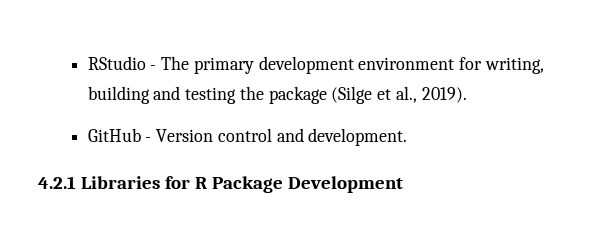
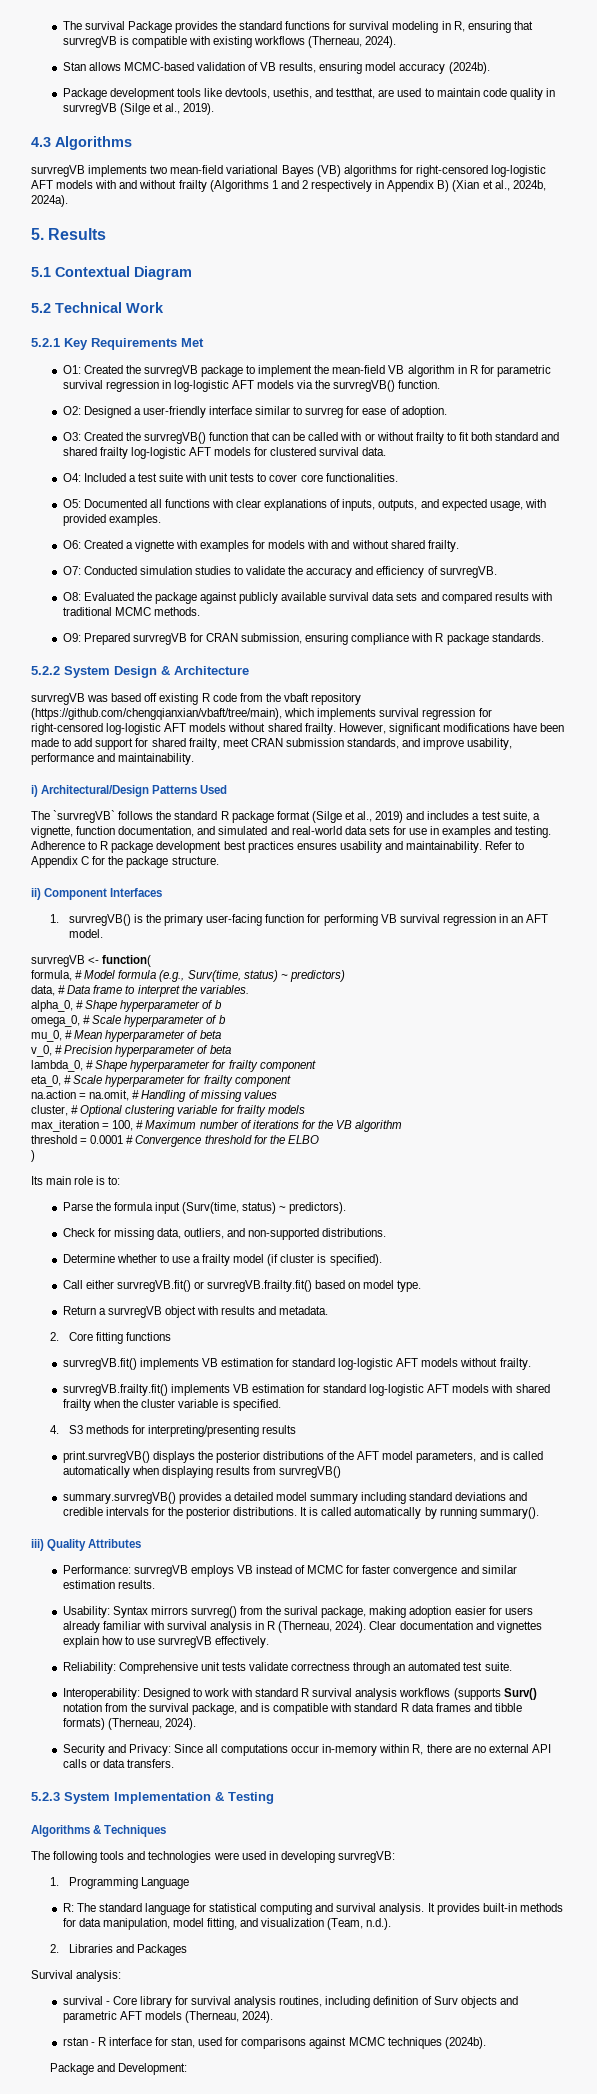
- RStudio - The primary development environment for writing, building and testing the package (Silge et al., 2019).
- GitHub - Version control and development.
- 4.2.1 Libraries for R Package Development
+ The survival Package provides the standard functions for survival modeling in R, ensuring that survregVB is compatible with existing workflows (Therneau, 2024).
+ Stan allows MCMC-based validation of VB results, ensuring model accuracy (2024b).
+ Package development tools like devtools, usethis, and testthat, are used to maintain code quality in survregVB (Silge et al., 2019).
+ 4.3 Algorithms
+ survregVB implements two mean-field variational Bayes (VB) algorithms for right-censored log-logistic AFT models with and without frailty (Algorithms 1 and 2 respectively in Appendix B) (Xian et al., 2024b, 2024a).
+ 5. Results
+ 5.1 Contextual Diagram
+ 5.2 Technical Work
+ 5.2.1 Key Requirements Met
+ O1: Created the survregVB package to implement the mean-field VB algorithm in R for parametric survival regression in log-logistic AFT models via the survregVB() function.
+ O2: Designed a user-friendly interface similar to survreg for ease of adoption.
+ O3: Created the survregVB() function that can be called with or without frailty to fit both standard and shared frailty log-logistic AFT models for clustered survival data.
+ O4: Included a test suite with unit tests to cover core functionalities.
+ O5: Documented all functions with clear explanations of inputs, outputs, and expected usage, with provided examples.
+ O6: Created a vignette with examples for models with and without shared frailty.
+ O7: Conducted simulation studies to validate the accuracy and efficiency of survregVB.
+ O8: Evaluated the package against publicly available survival data sets and compared results with traditional MCMC methods.
+ O9: Prepared survregVB for CRAN submission, ensuring compliance with R package standards.
+ 5.2.2 System Design & Architecture
+ survregVB was based off existing R code from the vbaft repository (https://github.com/chengqianxian/vbaft/tree/main), which implements survival regression for right-censored log-logistic AFT models without shared frailty. However, significant modifications have been made to add support for shared frailty, meet CRAN submission standards, and improve usability, performance and maintainability.
+ i) Architectural/Design Patterns Used
+ The `survregVB` follows the standard R package format (Silge et al., 2019) and includes a test suite, a vignette, function documentation, and simulated and real-world data sets for use in examples and testing. Adherence to R package development best practices ensures usability and maintainability. Refer to Appendix C for the package structure.
+ ii) Component Interfaces
+ 1. survregVB() is the primary user-facing function for performing VB survival regression in an AFT model.
+ survregVB <- function(
+ formula, # Model formula (e.g., Surv(time, status) ~ predictors)
+ data, # Data frame to interpret the variables.
+ alpha_0, # Shape hyperparameter of b
+ omega_0, # Scale hyperparameter of b
+ mu_0, # Mean hyperparameter of beta
+ v_0, # Precision hyperparameter of beta
+ lambda_0, # Shape hyperparameter for frailty component
+ eta_0, # Scale hyperparameter for frailty component
+ na.action = na.omit, # Handling of missing values
+ cluster, # Optional clustering variable for frailty models
+ max_iteration = 100, # Maximum number of iterations for the VB algorithm
+ threshold = 0.0001 # Convergence threshold for the ELBO
+ )
+ Its main role is to:
+ Parse the formula input (Surv(time, status) ~ predictors).
+ Check for missing data, outliers, and non-supported distributions.
+ Determine whether to use a frailty model (if cluster is specified).
+ Call either survregVB.fit() or survregVB.frailty.fit() based on model type.
+ Return a survregVB object with results and metadata.
+ 2. Core fitting functions
+ survregVB.fit() implements VB estimation for standard log-logistic AFT models without frailty.
+ survregVB.frailty.fit() implements VB estimation for standard log-logistic AFT models with shared frailty when the cluster variable is specified.
+ 4. S3 methods for interpreting/presenting results
+ print.survregVB() displays the posterior distributions of the AFT model parameters, and is called automatically when displaying results from survregVB()
+ summary.survregVB() provides a detailed model summary including standard deviations and credible intervals for the posterior distributions. It is called automatically by running summary().
+ iii) Quality Attributes
+ Performance: survregVB employs VB instead of MCMC for faster convergence and similar estimation results.
+ Usability: Syntax mirrors survreg() from the surival package, making adoption easier for users already familiar with survival analysis in R (Therneau, 2024). Clear documentation and vignettes explain how to use survregVB effectively.
+ Reliability: Comprehensive unit tests validate correctness through an automated test suite.
+ Interoperability: Designed to work with standard R survival analysis workflows (supports Surv() notation from the survival package, and is compatible with standard R data frames and tibble formats) (Therneau, 2024).
+ Security and Privacy: Since all computations occur in-memory within R, there are no external API calls or data transfers.
+ 5.2.3 System Implementation & Testing
+ Algorithms & Techniques
+ The following tools and technologies were used in developing survregVB:
+ 1. Programming Language
+ R: The standard language for statistical computing and survival analysis. It provides built-in methods for data manipulation, model fitting, and visualization (Team, n.d.).
+ 2. Libraries and Packages
+ Survival analysis:
+ survival - Core library for survival analysis routines, including definition of Surv objects and parametric AFT models (Therneau, 2024).
+ rstan - R interface for stan, used for comparisons against MCMC techniques (2024b).
+ Package and Development:

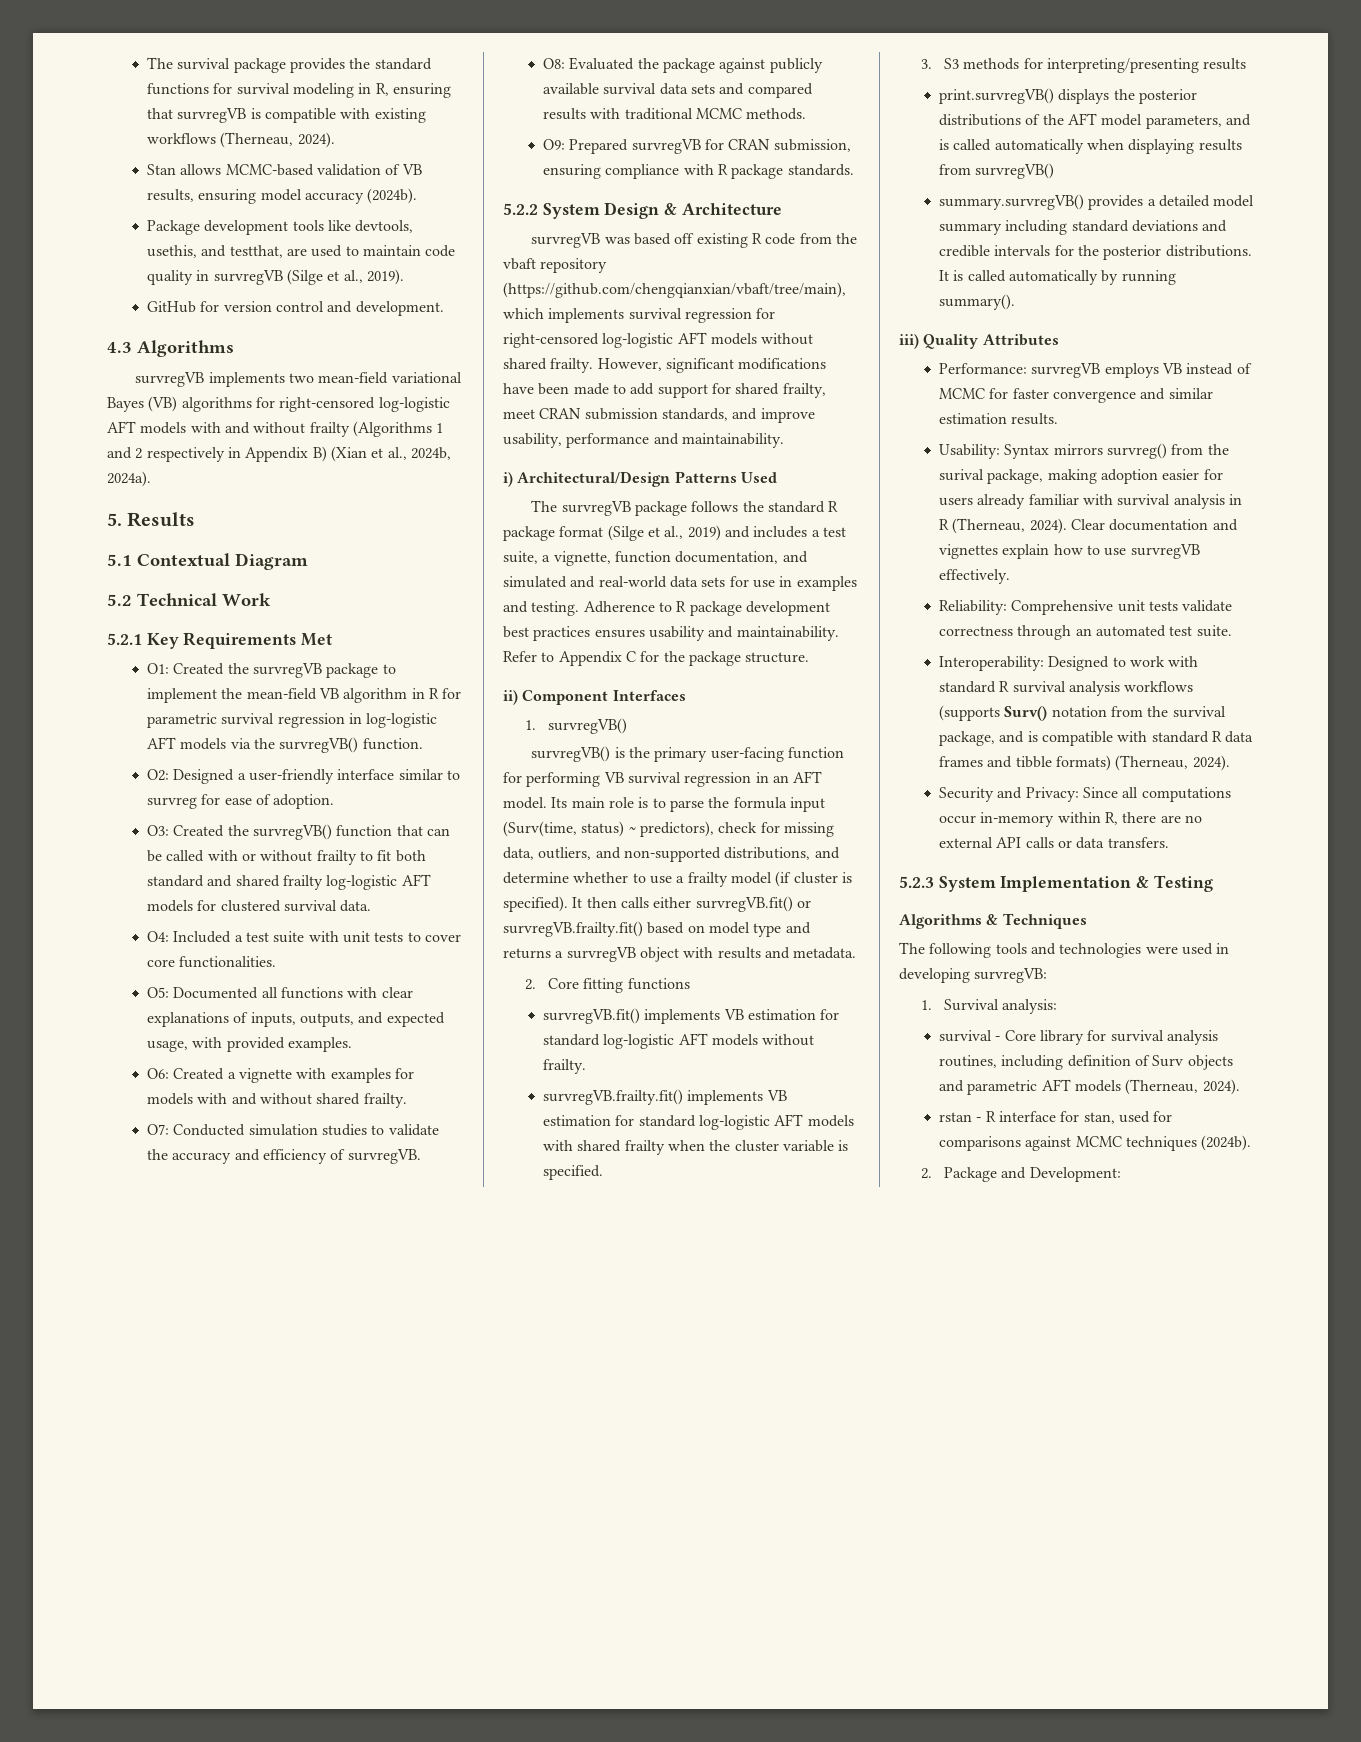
- The survival Package provides the standard functions for survival modeling in R, ensuring that survregVB is compatible with existing workflows (Therneau, 2024).
+ The survival package provides the standard functions for survival modeling in R, ensuring that survregVB is compatible with existing workflows (Therneau, 2024).
+ GitHub for version control and development.
- The `survregVB` follows the standard R package format (Silge et al., 2019) and includes a test suite, a vignette, function documentation, and simulated and real-world data sets for use in examples and testing.
+ The survregVB package follows the standard R package format (Silge et al., 2019) and includes a test suite, a vignette, function documentation, and simulated and real-world data sets for use in examples and testing.
- 1. survregVB() is the primary user-facing function for performing VB survival regression in an AFT model.
- survregVB <- function(
- formula, # Model formula (e.g., Surv(time, status) ~ predictors)
- data, # Data frame to interpret the variables.
- alpha_0, # Shape hyperparameter of b
- omega_0, # Scale hyperparameter of b
- mu_0, # Mean hyperparameter of beta
- v_0, # Precision hyperparameter of beta
- lambda_0, # Shape hyperparameter for frailty component
- eta_0, # Scale hyperparameter for frailty component
- na.action = na.omit, # Handling of missing values
- cluster, # Optional clustering variable for frailty models
- max_iteration = 100, # Maximum number of iterations for the VB algorithm
- threshold = 0.0001 # Convergence threshold for the ELBO
- )
- Its main role is to:
- Parse the formula input (Surv(time, status) ~ predictors).
- Check for missing data, outliers, and non-supported distributions.
- Determine whether to use a frailty model (if cluster is specified).
- Call either survregVB.fit() or survregVB.frailty.fit() based on model type.
- Return a survregVB object with results and metadata.
+ 1. survregVB()
+ survregVB() is the primary user-facing function for performing VB survival regression in an AFT model. Its main role is to parse the formula input (Surv(time, status) ~ predictors), check for missing data, outliers, and non-supported distributions, and determine whether to use a frailty model (if cluster is specified). It then calls either survregVB.fit() or survregVB.frailty.fit() based on model type and returns a survregVB object with results and metadata.
- 4. S3 methods for interpreting/presenting results
+ 3. S3 methods for interpreting/presenting results
- 1. Programming Language
- R: The standard language for statistical computing and survival analysis. It provides built-in methods for data manipulation, model fitting, and visualization (Team, n.d.).
- 2. Libraries and Packages
- Survival analysis:
+ 1. Survival analysis:
- Package and Development:
+ 2. Package and Development:

